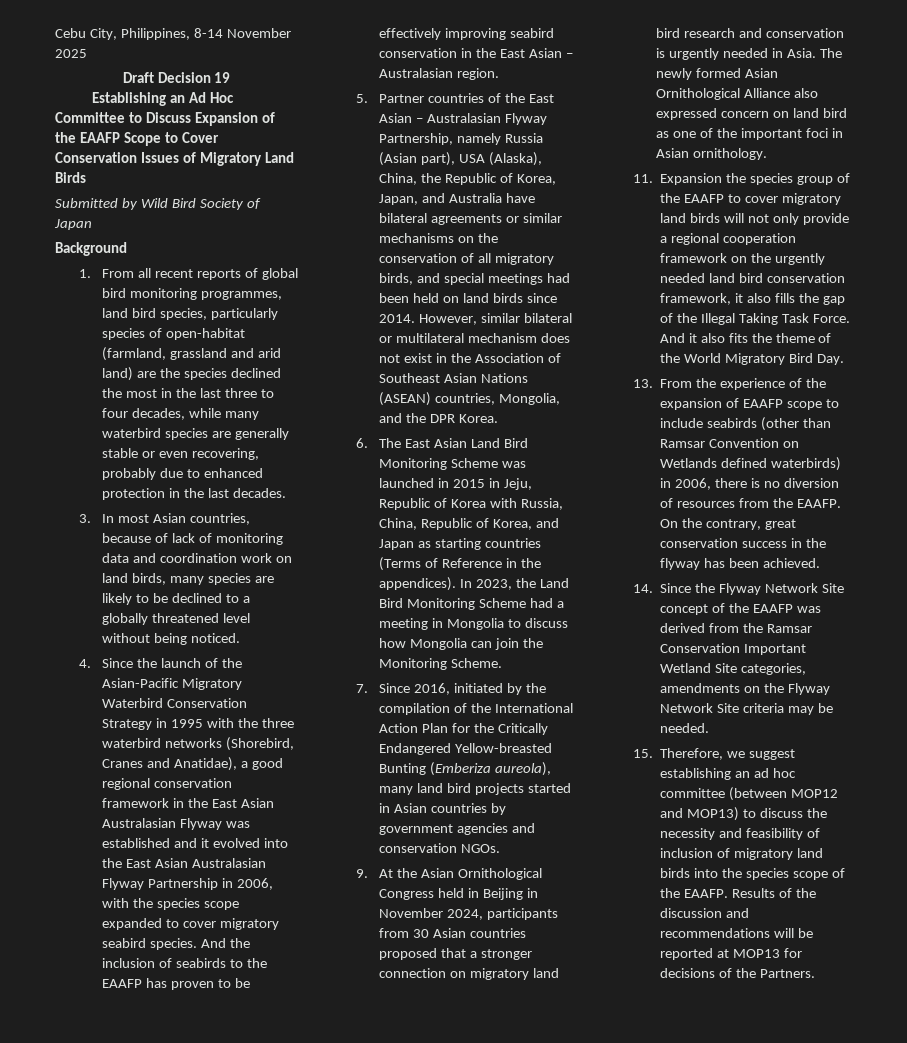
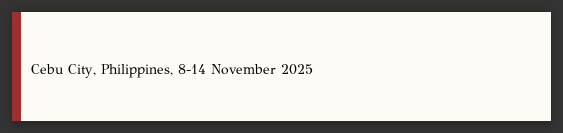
- Draft Decision 19
- Establishing an Ad Hoc Committee to Discuss Expansion of the EAAFP Scope to Cover Conservation Issues of Migratory Land Birds
- Submitted by Wild Bird Society of Japan
- Background
- 1. From all recent reports of global bird monitoring programmes, land bird species, particularly species of open-habitat (farmland, grassland and arid land) are the species declined the most in the last three to four decades, while many waterbird species are generally stable or even recovering, probably due to enhanced protection in the last decades.
- 3. In most Asian countries, because of lack of monitoring data and coordination work on land birds, many species are likely to be declined to a globally threatened level without being noticed.
- 4. Since the launch of the Asian-Pacific Migratory Waterbird Conservation Strategy in 1995 with the three waterbird networks (Shorebird, Cranes and Anatidae), a good regional conservation framework in the East Asian Australasian Flyway was established and it evolved into the East Asian Australasian Flyway Partnership in 2006, with the species scope expanded to cover migratory seabird species. And the inclusion of seabirds to the EAAFP has proven to be effectively improving seabird conservation in the East Asian – Australasian region.
- 5. Partner countries of the East Asian – Australasian Flyway Partnership, namely Russia (Asian part), USA (Alaska), China, the Republic of Korea, Japan, and Australia have bilateral agreements or similar mechanisms on the conservation of all migratory birds, and special meetings had been held on land birds since 2014. However, similar bilateral or multilateral mechanism does not exist in the Association of Southeast Asian Nations (ASEAN) countries, Mongolia, and the DPR Korea.
- 6. The East Asian Land Bird Monitoring Scheme was launched in 2015 in Jeju, Republic of Korea with Russia, China, Republic of Korea, and Japan as starting countries (Terms of Reference in the appendices). In 2023, the Land Bird Monitoring Scheme had a meeting in Mongolia to discuss how Mongolia can join the Monitoring Scheme.
- 7. Since 2016, initiated by the compilation of the International Action Plan for the Critically Endangered Yellow-breasted Bunting (Emberiza aureola), many land bird projects started in Asian countries by government agencies and conservation NGOs.
- 9. At the Asian Ornithological Congress held in Beijing in November 2024, participants from 30 Asian countries proposed that a stronger connection on migratory land bird research and conservation is urgently needed in Asia. The newly formed Asian Ornithological Alliance also expressed concern on land bird as one of the important foci in Asian ornithology.
- 11. Expansion the species group of the EAAFP to cover migratory land birds will not only provide a regional cooperation framework on the urgently needed land bird conservation framework, it also fills the gap of the Illegal Taking Task Force. And it also fits the theme of the World Migratory Bird Day.
- 13. From the experience of the expansion of EAAFP scope to include seabirds (other than Ramsar Convention on Wetlands defined waterbirds) in 2006, there is no diversion of resources from the EAAFP. On the contrary, great conservation success in the flyway has been achieved.
- 14. Since the Flyway Network Site concept of the EAAFP was derived from the Ramsar Conservation Important Wetland Site categories, amendments on the Flyway Network Site criteria may be needed.
- 15. Therefore, we suggest establishing an ad hoc committee (between MOP12 and MOP13) to discuss the necessity and feasibility of inclusion of migratory land birds into the species scope of the EAAFP. Results of the discussion and recommendations will be reported at MOP13 for decisions of the Partners.

